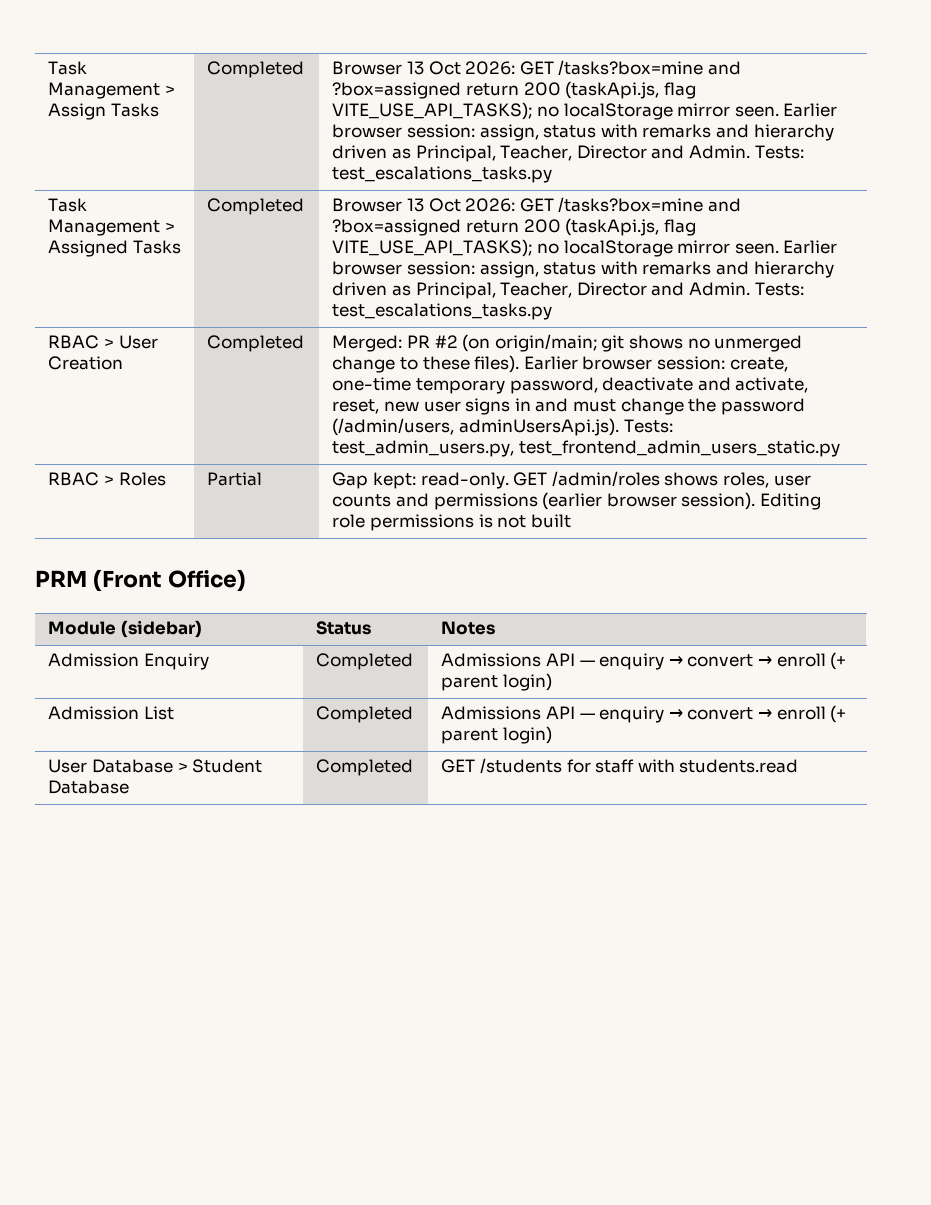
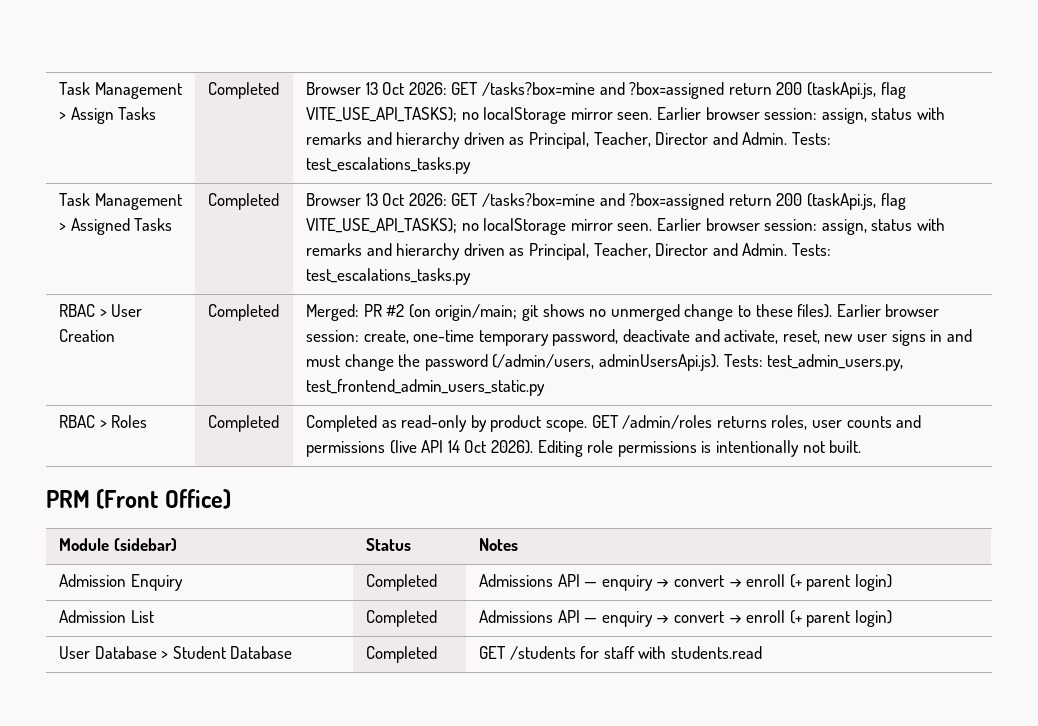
- RBAC > Roles | Partial | Gap kept: read-only. GET /admin/roles shows roles, user counts and permissions (earlier browser session). Editing role permissions is not built
+ RBAC > Roles | Completed | Completed as read-only by product scope. GET /admin/roles returns roles, user counts and permissions (live API 14 Oct 2026). Editing role permissions is intentionally not built.

